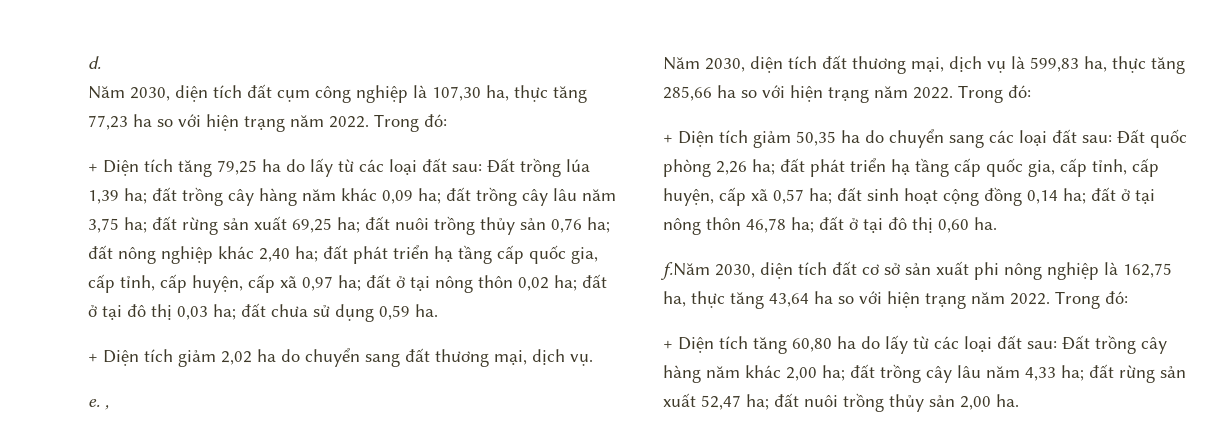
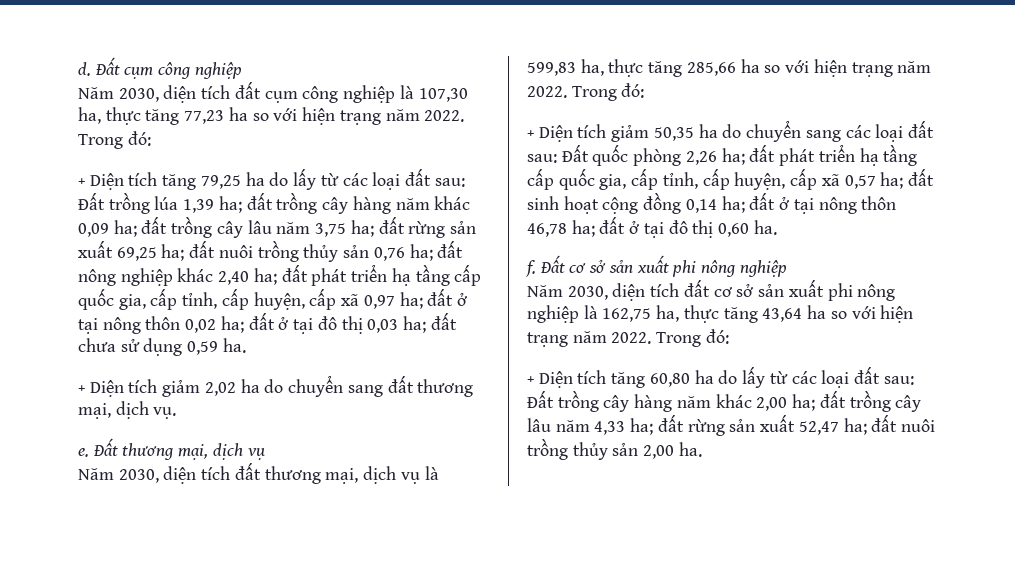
+ Đất cụm công nghiệp
- e. ,
+ e. Đất thương mại, dịch vụ
- f.Năm 2030, diện tích đất cơ sở sản xuất phi nông nghiệp là 162,75 ha, thực tăng 43,64 ha so với hiện trạng năm 2022.
+ f. Đất cơ sở sản xuất phi nông nghiệp
+ Năm 2030, diện tích đất cơ sở sản xuất phi nông nghiệp là 162,75 ha, thực tăng 43,64 ha so với hiện trạng năm 2022.

